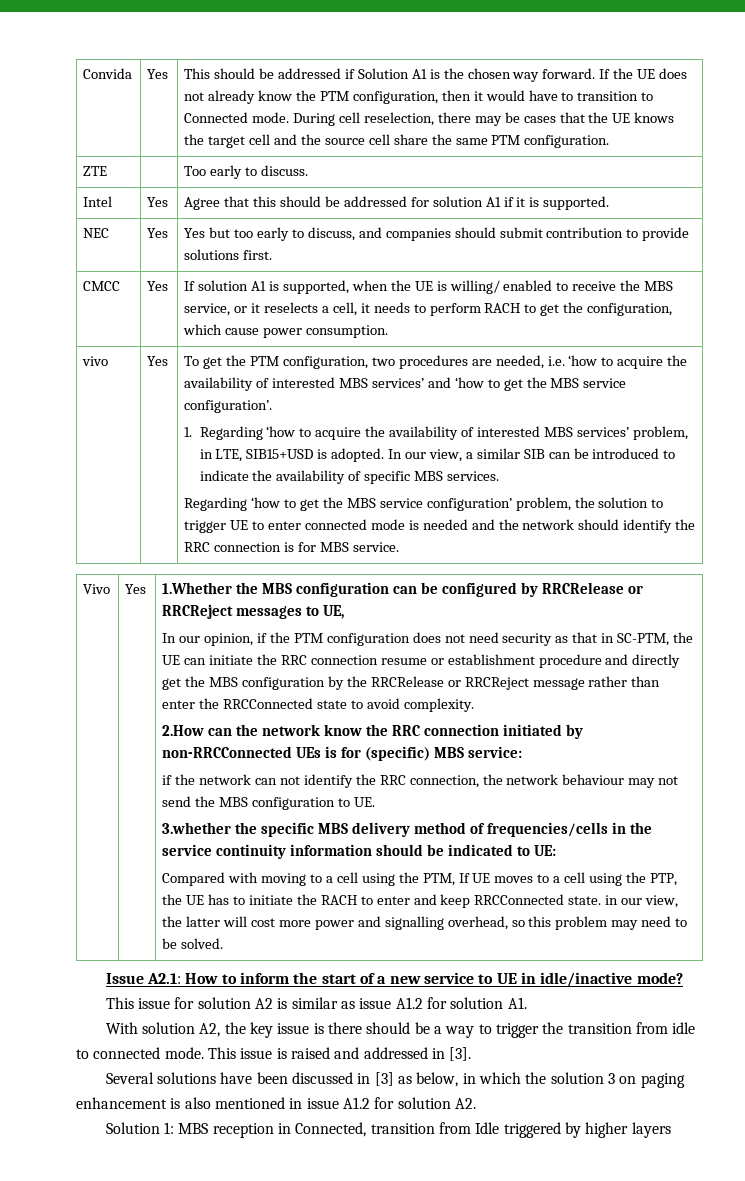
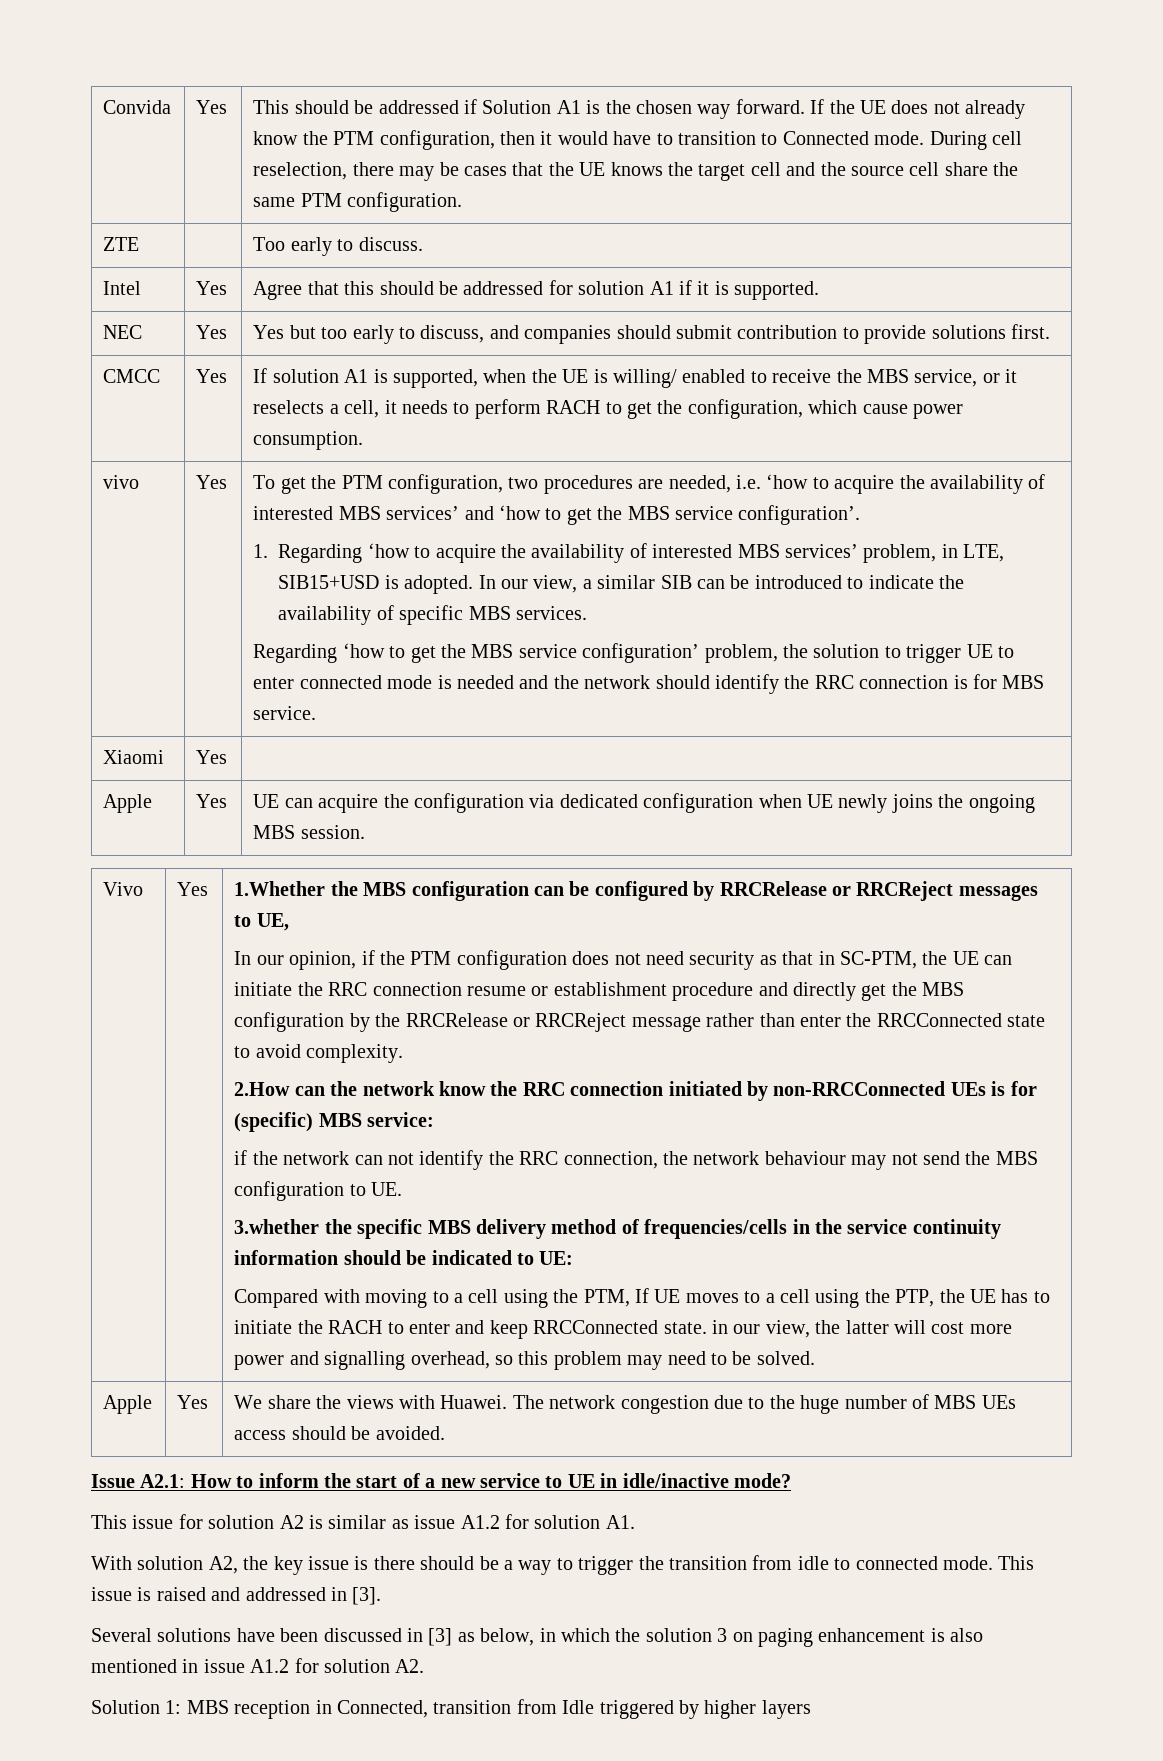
+ Xiaomi | Yes |
+ Apple | Yes | UE can acquire the configuration via dedicated configuration when UE newly joins the ongoing MBS session.
+ Apple | Yes | We share the views with Huawei. The network congestion due to the huge number of MBS UEs access should be avoided.

